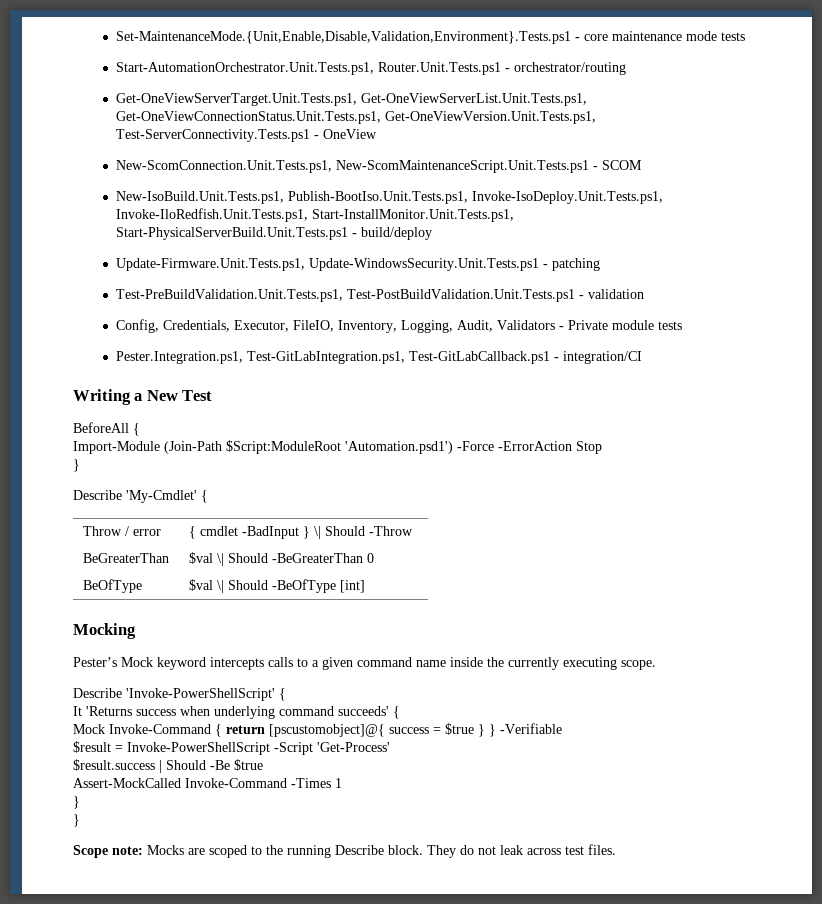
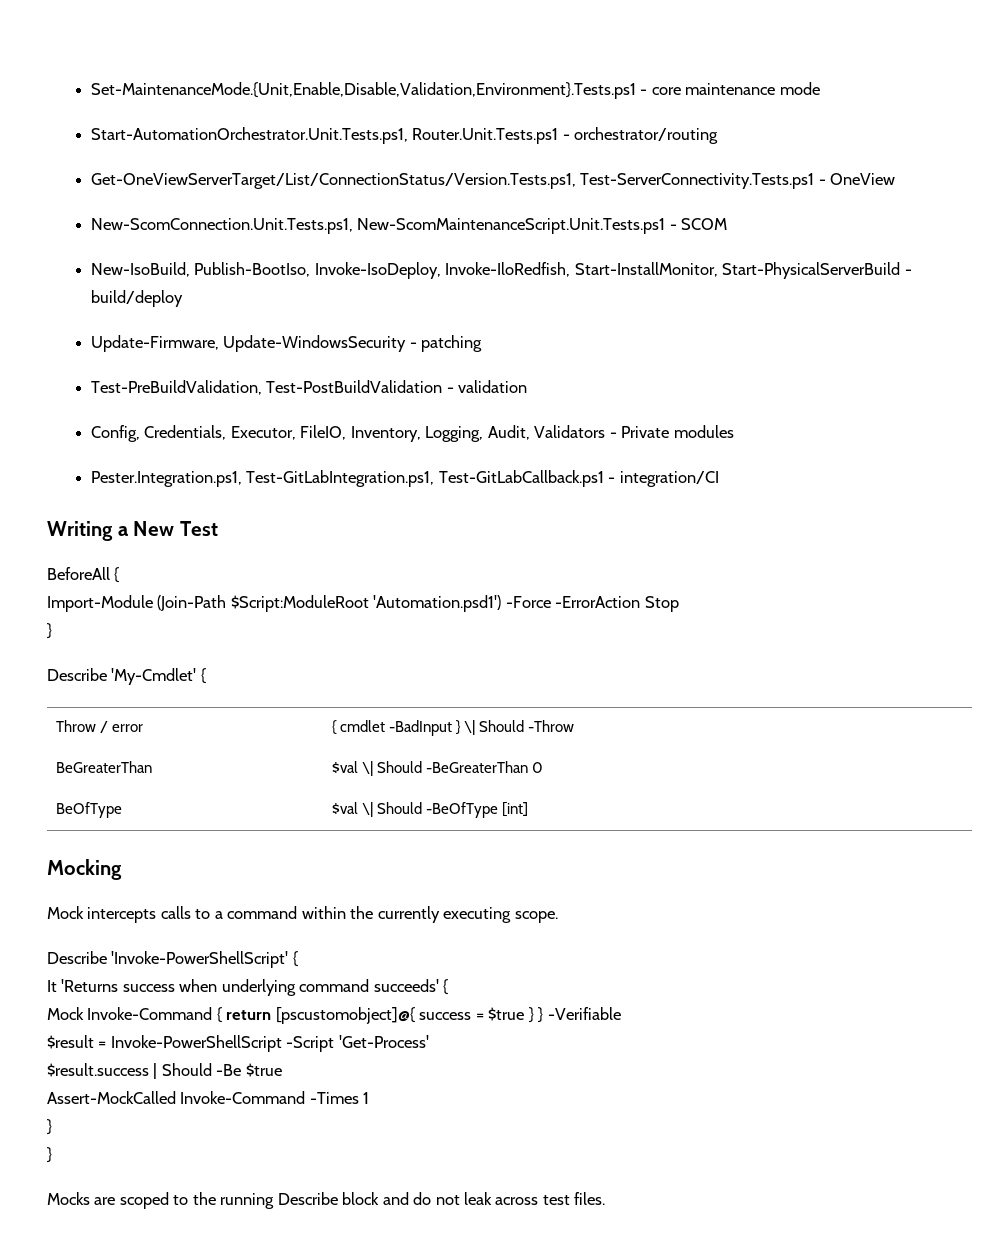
- Set-MaintenanceMode.{Unit,Enable,Disable,Validation,Environment}.Tests.ps1 - core maintenance mode tests
+ Set-MaintenanceMode.{Unit,Enable,Disable,Validation,Environment}.Tests.ps1 - core maintenance mode
- Get-OneViewServerTarget.Unit.Tests.ps1, Get-OneViewServerList.Unit.Tests.ps1, Get-OneViewConnectionStatus.Unit.Tests.ps1, Get-OneViewVersion.Unit.Tests.ps1, Test-ServerConnectivity.Tests.ps1 - OneView
+ Get-OneViewServerTarget/List/ConnectionStatus/Version.Tests.ps1, Test-ServerConnectivity.Tests.ps1 - OneView
- New-IsoBuild.Unit.Tests.ps1, Publish-BootIso.Unit.Tests.ps1, Invoke-IsoDeploy.Unit.Tests.ps1, Invoke-IloRedfish.Unit.Tests.ps1, Start-InstallMonitor.Unit.Tests.ps1, Start-PhysicalServerBuild.Unit.Tests.ps1 - build/deploy
+ New-IsoBuild, Publish-BootIso, Invoke-IsoDeploy, Invoke-IloRedfish, Start-InstallMonitor, Start-PhysicalServerBuild - build/deploy
- Update-Firmware.Unit.Tests.ps1, Update-WindowsSecurity.Unit.Tests.ps1 - patching
+ Update-Firmware, Update-WindowsSecurity - patching
- Test-PreBuildValidation.Unit.Tests.ps1, Test-PostBuildValidation.Unit.Tests.ps1 - validation
+ Test-PreBuildValidation, Test-PostBuildValidation - validation
- Config, Credentials, Executor, FileIO, Inventory, Logging, Audit, Validators - Private module tests
+ Config, Credentials, Executor, FileIO, Inventory, Logging, Audit, Validators - Private modules
- Pester’s Mock keyword intercepts calls to a given command name inside the currently executing scope.
+ Mock intercepts calls to a command within the currently executing scope.
- Scope note: Mocks are scoped to the running Describe block. They do not leak across test files.
+ Mocks are scoped to the running Describe block and do not leak across test files.

